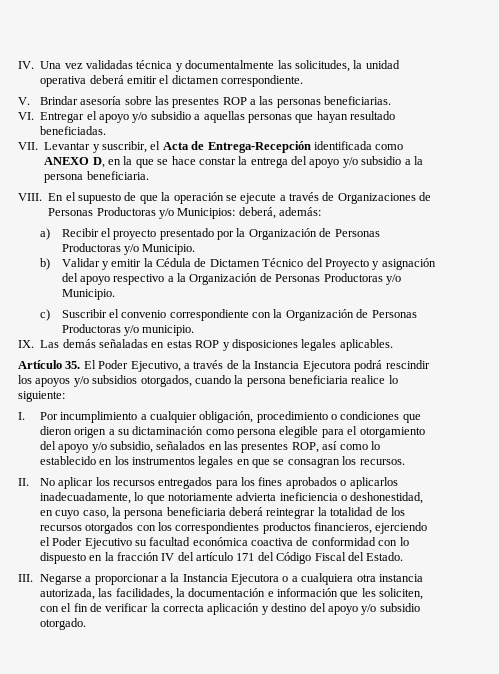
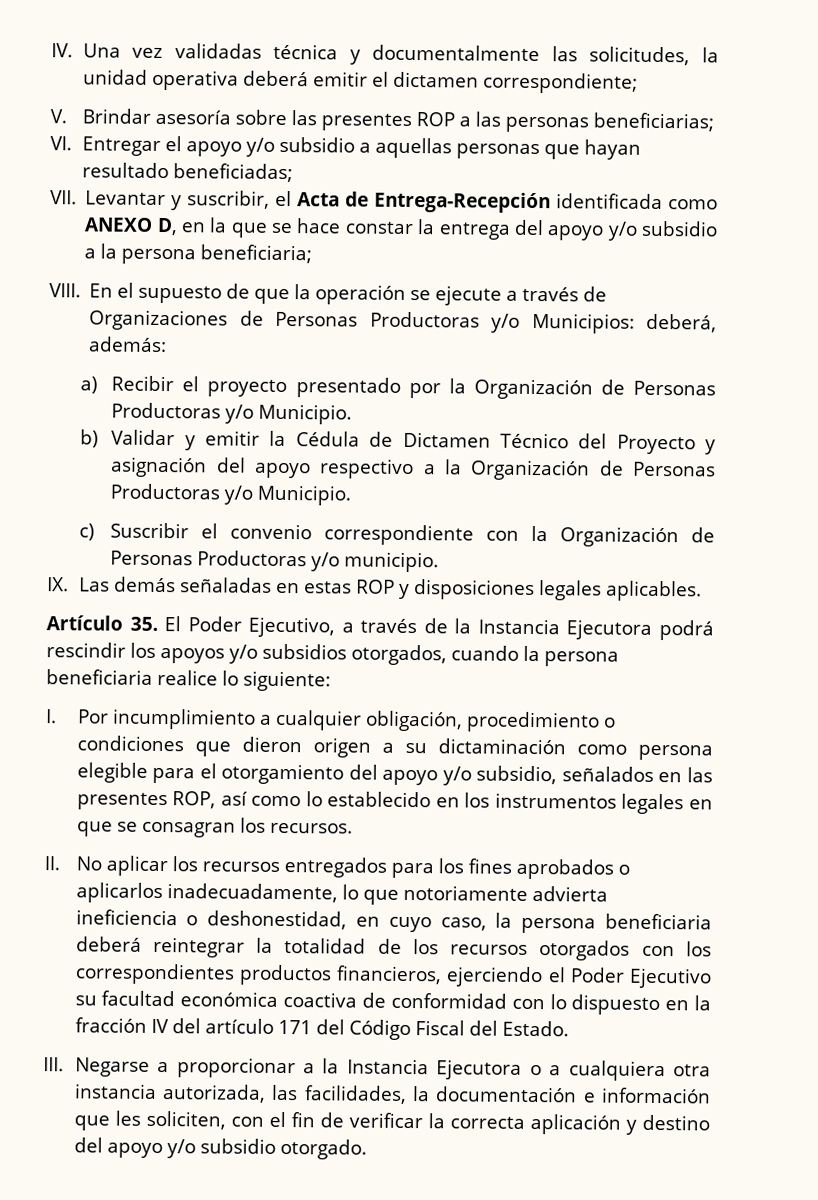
- IV. Una vez validadas técnica y documentalmente las solicitudes, la unidad operativa deberá emitir el dictamen correspondiente.
+ IV. Una vez validadas técnica y documentalmente las solicitudes, la unidad operativa deberá emitir el dictamen correspondiente;
- V. Brindar asesoría sobre las presentes ROP a las personas beneficiarias.
+ V. Brindar asesoría sobre las presentes ROP a las personas beneficiarias;
- VI. Entregar el apoyo y/o subsidio a aquellas personas que hayan resultado beneficiadas.
+ VI. Entregar el apoyo y/o subsidio a aquellas personas que hayan resultado beneficiadas;
- VII. Levantar y suscribir, el Acta de Entrega-Recepción identificada como ANEXO D, en la que se hace constar la entrega del apoyo y/o subsidio a la persona beneficiaria.
+ VII. Levantar y suscribir, el Acta de Entrega-Recepción identificada como ANEXO D, en la que se hace constar la entrega del apoyo y/o subsidio a la persona beneficiaria;

